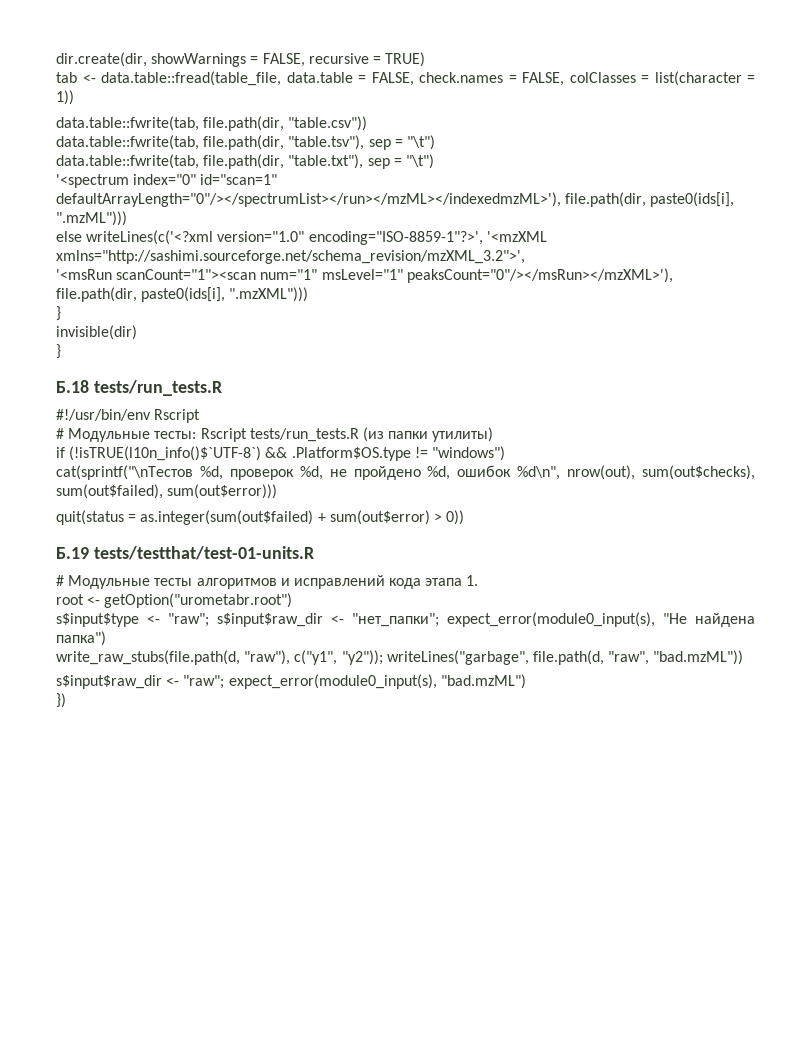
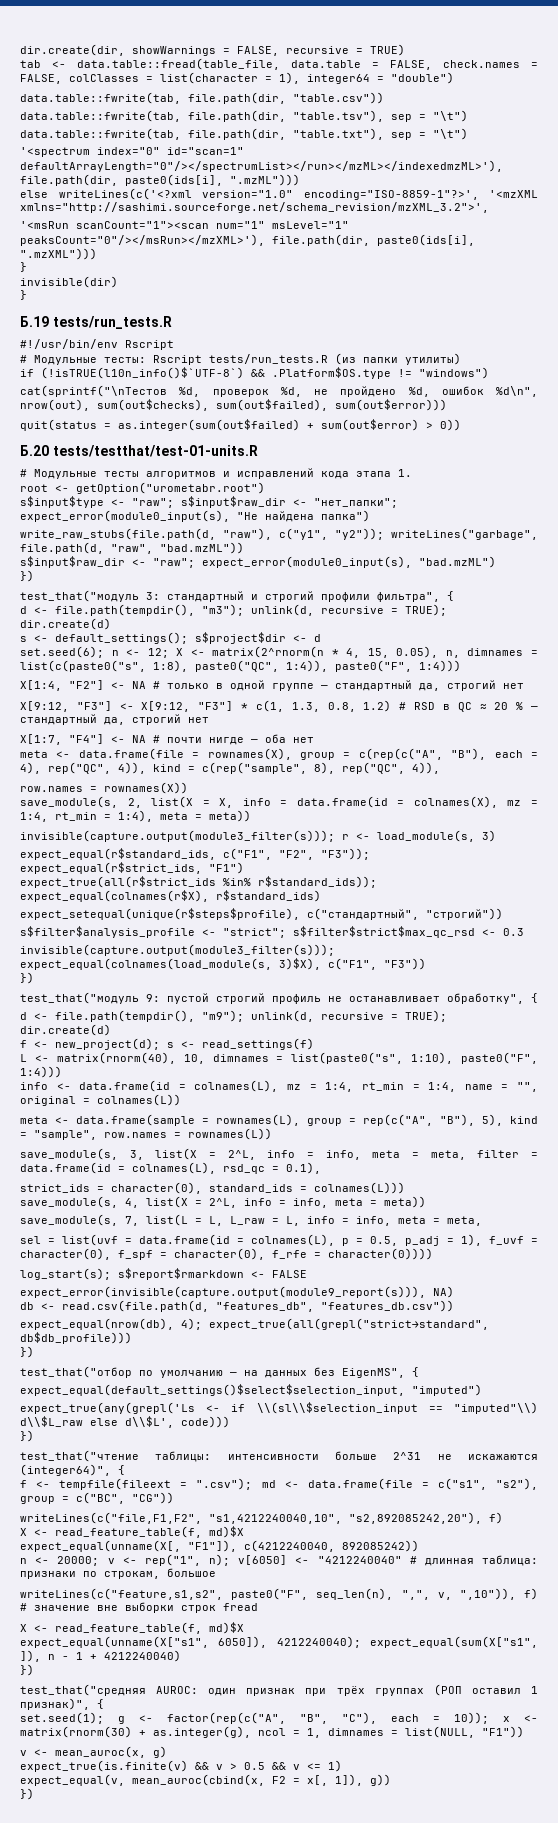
- tab <- data.table::fread(table_file, data.table = FALSE, check.names = FALSE, colClasses = list(character = 1))
+ tab <- data.table::fread(table_file, data.table = FALSE, check.names = FALSE, colClasses = list(character = 1), integer64 = "double")
- Б.18 tests/run_tests.R
+ Б.19 tests/run_tests.R
- Б.19 tests/testthat/test-01-units.R
+ Б.20 tests/testthat/test-01-units.R
+ test_that("модуль 3: стандартный и строгий профили фильтра", {
+ d <- file.path(tempdir(), "m3"); unlink(d, recursive = TRUE); dir.create(d)
+ s <- default_settings(); s$project$dir <- d
+ set.seed(6); n <- 12; X <- matrix(2^rnorm(n * 4, 15, 0.05), n, dimnames = list(c(paste0("s", 1:8), paste0("QC", 1:4)), paste0("F", 1:4)))
+ X[1:4, "F2"] <- NA # только в одной группе — стандартный да, строгий нет
+ X[9:12, "F3"] <- X[9:12, "F3"] * c(1, 1.3, 0.8, 1.2) # RSD в QC ≈ 20 % — стандартный да, строгий нет
+ X[1:7, "F4"] <- NA # почти нигде — оба нет
+ meta <- data.frame(file = rownames(X), group = c(rep(c("A", "B"), each = 4), rep("QC", 4)), kind = c(rep("sample", 8), rep("QC", 4)),
+ row.names = rownames(X))
+ save_module(s, 2, list(X = X, info = data.frame(id = colnames(X), mz = 1:4, rt_min = 1:4), meta = meta))
+ invisible(capture.output(module3_filter(s))); r <- load_module(s, 3)
+ expect_equal(r$standard_ids, c("F1", "F2", "F3")); expect_equal(r$strict_ids, "F1")
+ expect_true(all(r$strict_ids %in% r$standard_ids)); expect_equal(colnames(r$X), r$standard_ids)
+ expect_setequal(unique(r$steps$profile), c("стандартный", "строгий"))
+ s$filter$analysis_profile <- "strict"; s$filter$strict$max_qc_rsd <- 0.3
+ invisible(capture.output(module3_filter(s))); expect_equal(colnames(load_module(s, 3)$X), c("F1", "F3"))
+ })
+ test_that("модуль 9: пустой строгий профиль не останавливает обработку", {
+ d <- file.path(tempdir(), "m9"); unlink(d, recursive = TRUE); dir.create(d)
+ f <- new_project(d); s <- read_settings(f)
+ L <- matrix(rnorm(40), 10, dimnames = list(paste0("s", 1:10), paste0("F", 1:4)))
+ info <- data.frame(id = colnames(L), mz = 1:4, rt_min = 1:4, name = "", original = colnames(L))
+ meta <- data.frame(sample = rownames(L), group = rep(c("A", "B"), 5), kind = "sample", row.names = rownames(L))
+ save_module(s, 3, list(X = 2^L, info = info, meta = meta, filter = data.frame(id = colnames(L), rsd_qc = 0.1),
+ strict_ids = character(0), standard_ids = colnames(L)))
+ save_module(s, 4, list(X = 2^L, info = info, meta = meta))
+ save_module(s, 7, list(L = L, L_raw = L, info = info, meta = meta,
+ sel = list(uvf = data.frame(id = colnames(L), p = 0.5, p_adj = 1), f_uvf = character(0), f_spf = character(0), f_rfe = character(0))))
+ log_start(s); s$report$rmarkdown <- FALSE
+ expect_error(invisible(capture.output(module9_report(s))), NA)
+ db <- read.csv(file.path(d, "features_db", "features_db.csv"))
+ expect_equal(nrow(db), 4); expect_true(all(grepl("strict→standard", db$db_profile)))
+ })
+ test_that("отбор по умолчанию — на данных без EigenMS", {
+ expect_equal(default_settings()$select$selection_input, "imputed")
+ expect_true(any(grepl('Ls <- if \\(sl\\$selection_input == "imputed"\\) d\\$L_raw else d\\$L', code)))
+ })
+ test_that("чтение таблицы: интенсивности больше 2^31 не искажаются (integer64)", {
+ f <- tempfile(fileext = ".csv"); md <- data.frame(file = c("s1", "s2"), group = c("BC", "CG"))
+ writeLines(c("file,F1,F2", "s1,4212240040,10", "s2,892085242,20"), f)
+ X <- read_feature_table(f, md)$X
+ expect_equal(unname(X[, "F1"]), c(4212240040, 892085242))
+ n <- 20000; v <- rep("1", n); v[6050] <- "4212240040" # длинная таблица: признаки по строкам, большое
+ writeLines(c("feature,s1,s2", paste0("F", seq_len(n), ",", v, ",10")), f) # значение вне выборки строк fread
+ X <- read_feature_table(f, md)$X
+ expect_equal(unname(X["s1", 6050]), 4212240040); expect_equal(sum(X["s1", ]), n - 1 + 4212240040)
+ })
+ test_that("средняя AUROC: один признак при трёх группах (РОП оставил 1 признак)", {
+ set.seed(1); g <- factor(rep(c("A", "B", "C"), each = 10)); x <- matrix(rnorm(30) + as.integer(g), ncol = 1, dimnames = list(NULL, "F1"))
+ v <- mean_auroc(x, g)
+ expect_true(is.finite(v) && v > 0.5 && v <= 1)
+ expect_equal(v, mean_auroc(cbind(x, F2 = x[, 1]), g))
+ })

